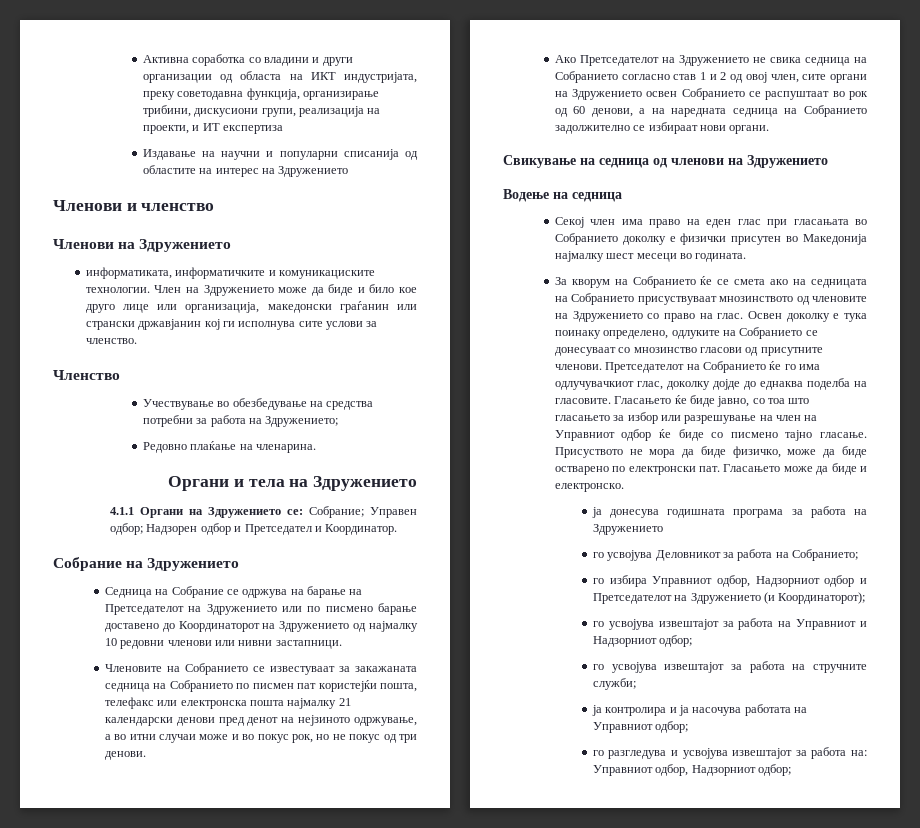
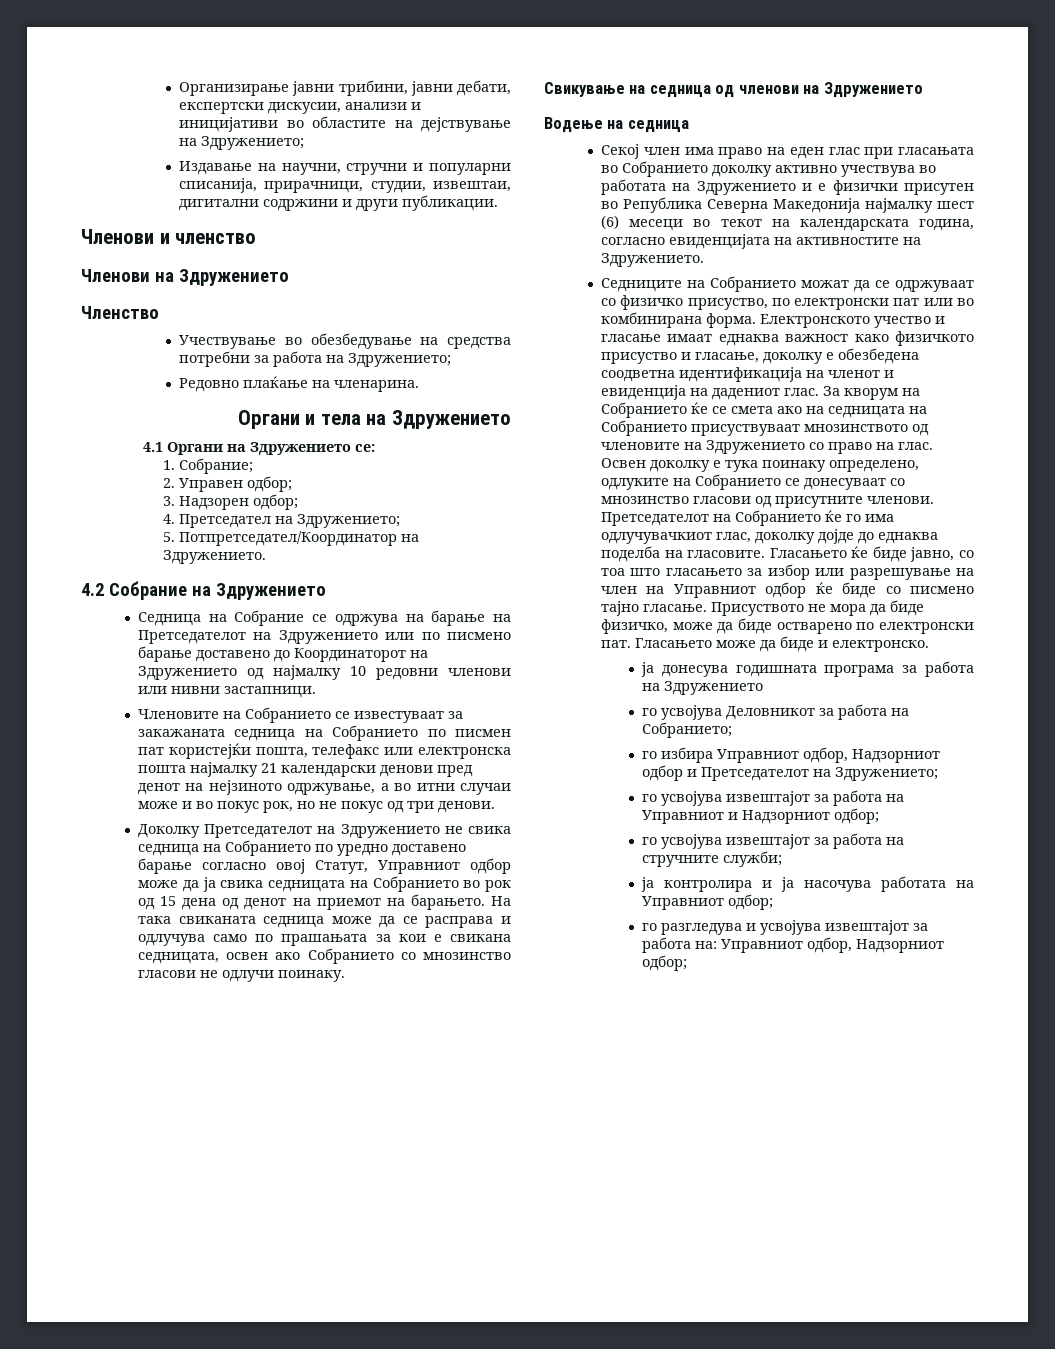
- Активна соработка со владини и други организации од областа на ИКТ индустријата, преку советодавна функција, организирање трибини, дискусиони групи, реализација на проекти, и ИТ експертиза
- Издавање на научни и популарни списанија од областите на интерес на Здружението
+ Организирање јавни трибини, јавни дебати, експертски дискусии, анализи и иницијативи во областите на дејствување на Здружението;
+ Издавање на научни, стручни и популарни списанија, прирачници, студии, извештаи, дигитални содржини и други публикации.
- информатиката, информатичките и комуникациските технологии. Член на Здружението може да биде и било кое друго лице или организација, македонски граѓанин или странски државјанин кој ги исполнува сите услови за членство.
- 4.1.1 Органи на Здружението се: Собрание; Управен одбор; Надзорен одбор и Претседател и Координатор.
- Собрание на Здружението
+ 4.1 Органи на Здружението се:
+ 1. Собрание;
+ 2. Управен одбор;
+ 3. Надзорен одбор;
+ 4. Претседател на Здружението;
+ 5. Потпретседател/Координатор на Здружението.
+ 4.2 Собрание на Здружението
- Ако Претседателот на Здружението не свика седница на Собранието согласно став 1 и 2 од овој член, сите органи на Здружението освен Собранието се распуштаат во рок од 60 денови, а на наредната седница на Собранието задолжително се избираат нови органи.
+ Доколку Претседателот на Здружението не свика седница на Собранието по уредно доставено барање согласно овој Статут, Управниот одбор може да ја свика седницата на Собранието во рок од 15 дена од денот на приемот на барањето. На така свиканата седница може да се расправа и одлучува само по прашањата за кои е свикана седницата, освен ако Собранието со мнозинство гласови не одлучи поинаку.
- Секој член има право на еден глас при гласањата во Собранието доколку е физички присутен во Македонија најмалку шест месеци во годината.
- За кворум на Собранието ќе се смета ако на седницата на Собранието присуствуваат мнозинството од членовите на Здружението со право на глас.
+ Секој член има право на еден глас при гласањата во Собранието доколку активно учествува во работата на Здружението и е физички присутен во Република Северна Македонија најмалку шест (6) месеци во текот на календарската година, согласно евиденцијата на активностите на Здружението.
+ Седниците на Собранието можат да се одржуваат со физичко присуство, по електронски пат или во комбинирана форма. Електронското учество и гласање имаат еднаква важност како физичкото присуство и гласање, доколку е обезбедена соодветна идентификација на членот и евиденција на дадениот глас. За кворум на Собранието ќе се смета ако на седницата на Собранието присуствуваат мнозинството од членовите на Здружението со право на глас.
- го избира Управниот одбор, Надзорниот одбор и Претседателот на Здружението (и Координаторот);
+ го избира Управниот одбор, Надзорниот одбор и Претседателот на Здружението;

